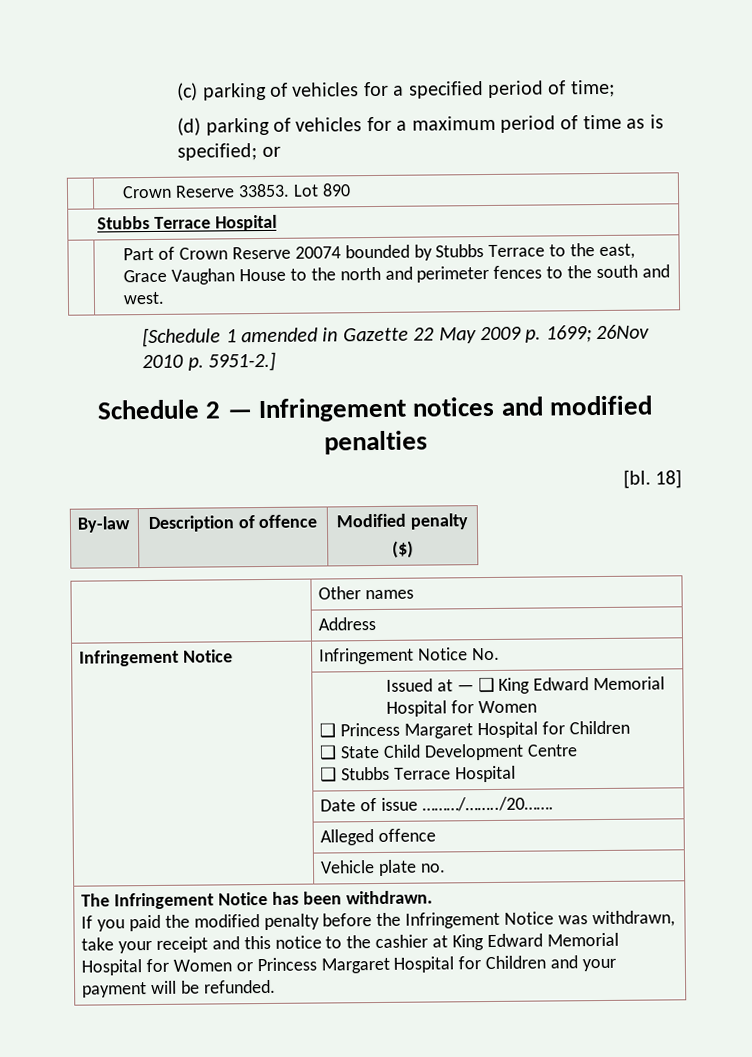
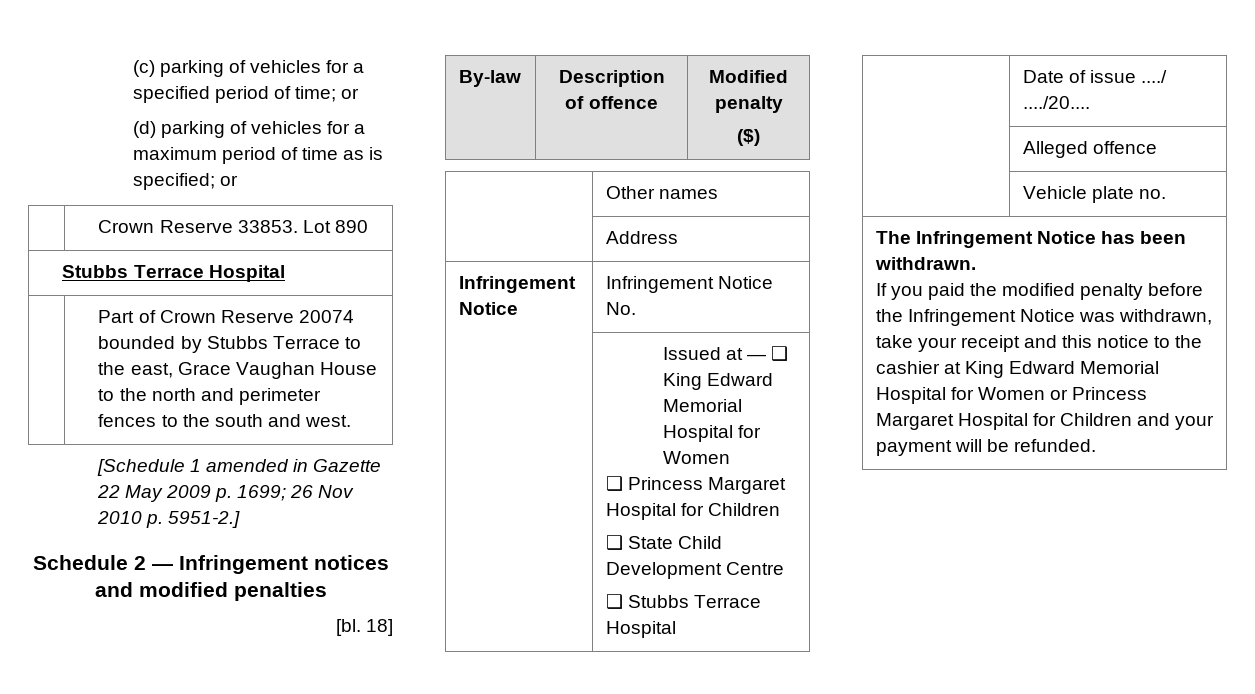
- (c) parking of vehicles for a specified period of time;
+ (c) parking of vehicles for a specified period of time; or
- [Schedule 1 amended in Gazette 22 May 2009 p. 1699; 26Nov 2010 p. 5951-2.]
+ [Schedule 1 amended in Gazette 22 May 2009 p. 1699; 26 Nov 2010 p. 5951-2.]
- | Date of issue ………/……../20…….
+ | Date of issue ..../ ..../20....

